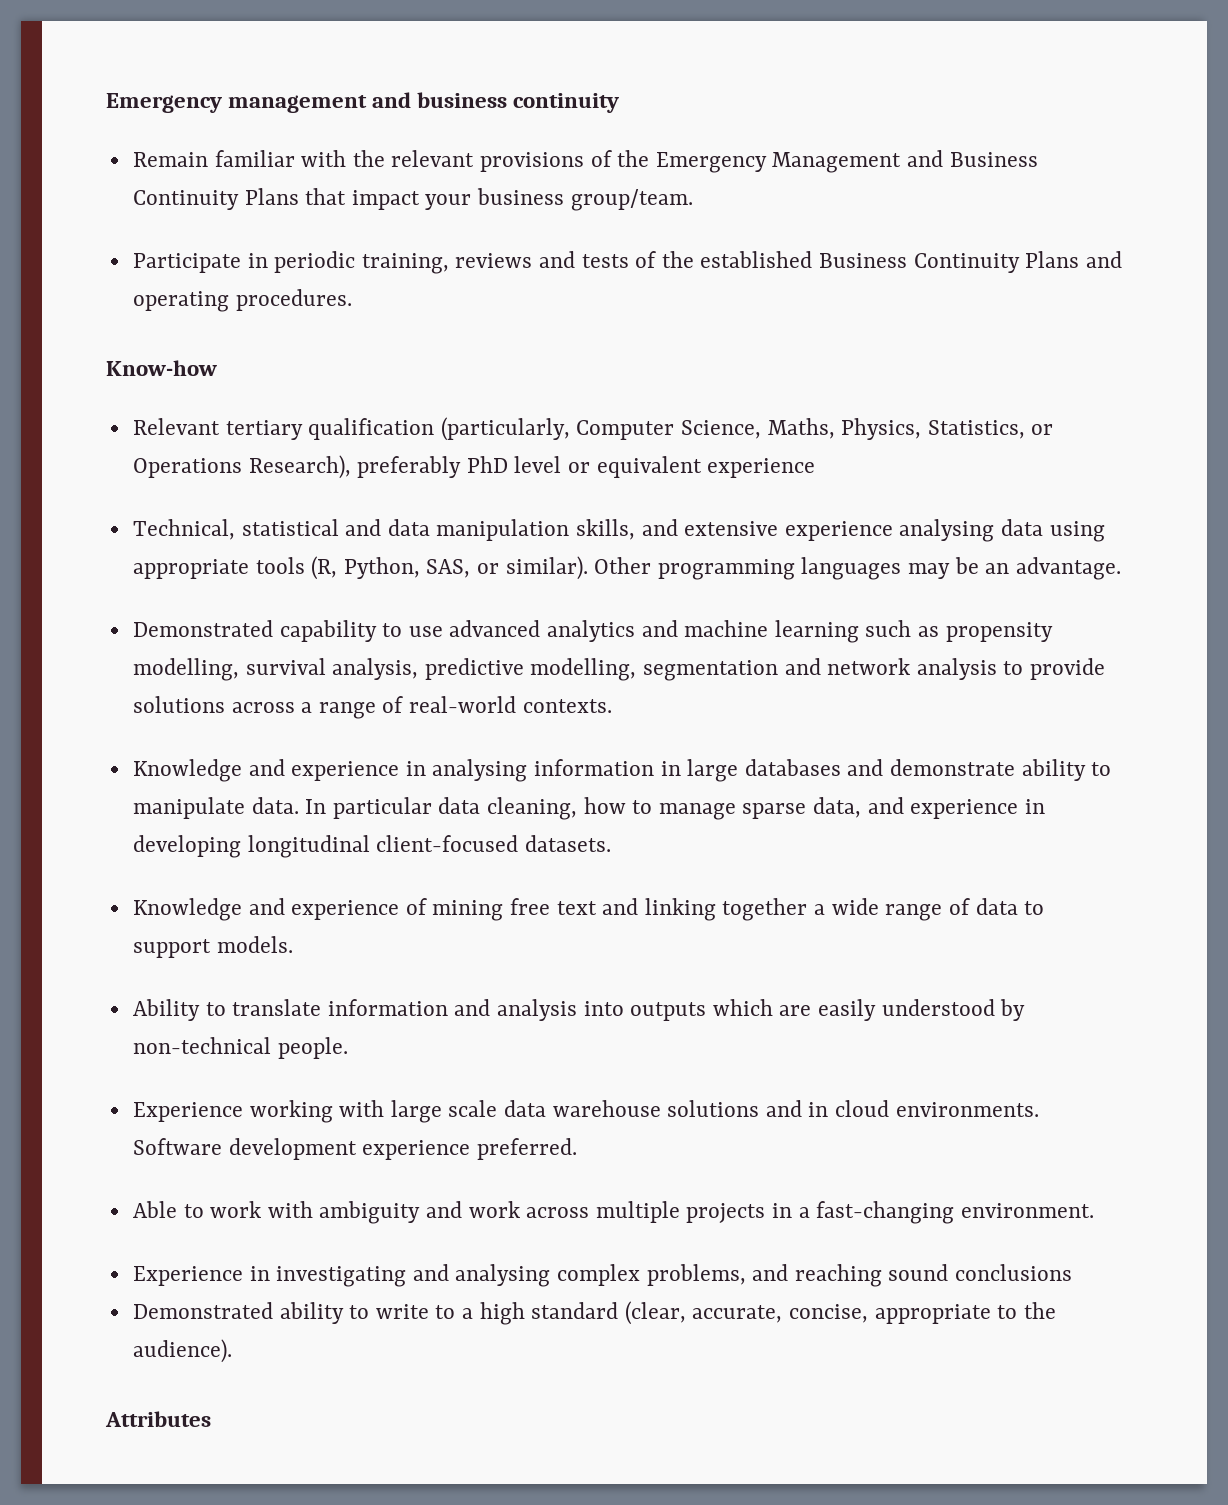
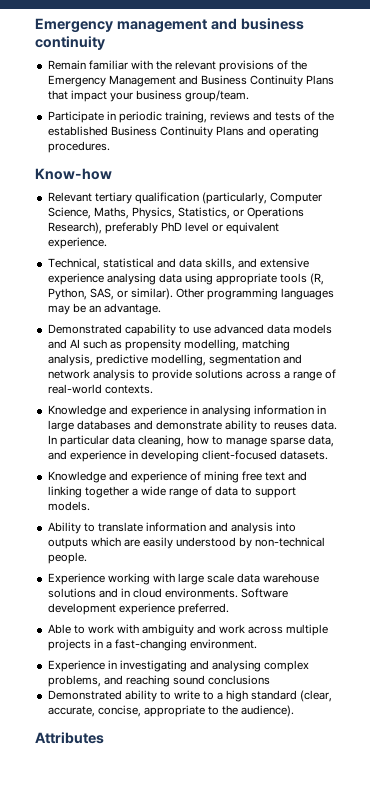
- Relevant tertiary qualification (particularly, Computer Science, Maths, Physics, Statistics, or Operations Research), preferably PhD level or equivalent experience
+ Relevant tertiary qualification (particularly, Computer Science, Maths, Physics, Statistics, or Operations Research), preferably PhD level or equivalent experience.
- Technical, statistical and data manipulation skills, and extensive experience analysing data using appropriate tools (R, Python, SAS, or similar).
+ Technical, statistical and data skills, and extensive experience analysing data using appropriate tools (R, Python, SAS, or similar).
- Demonstrated capability to use advanced analytics and machine learning such as propensity modelling, survival analysis, predictive modelling, segmentation and network analysis to provide solutions across a range of real-world contexts.
+ Demonstrated capability to use advanced data models and AI such as propensity modelling, matching analysis, predictive modelling, segmentation and network analysis to provide solutions across a range of real-world contexts.
- Knowledge and experience in analysing information in large databases and demonstrate ability to manipulate data.
+ Knowledge and experience in analysing information in large databases and demonstrate ability to reuses data.
- In particular data cleaning, how to manage sparse data, and experience in developing longitudinal client-focused datasets.
+ In particular data cleaning, how to manage sparse data, and experience in developing client-focused datasets.

